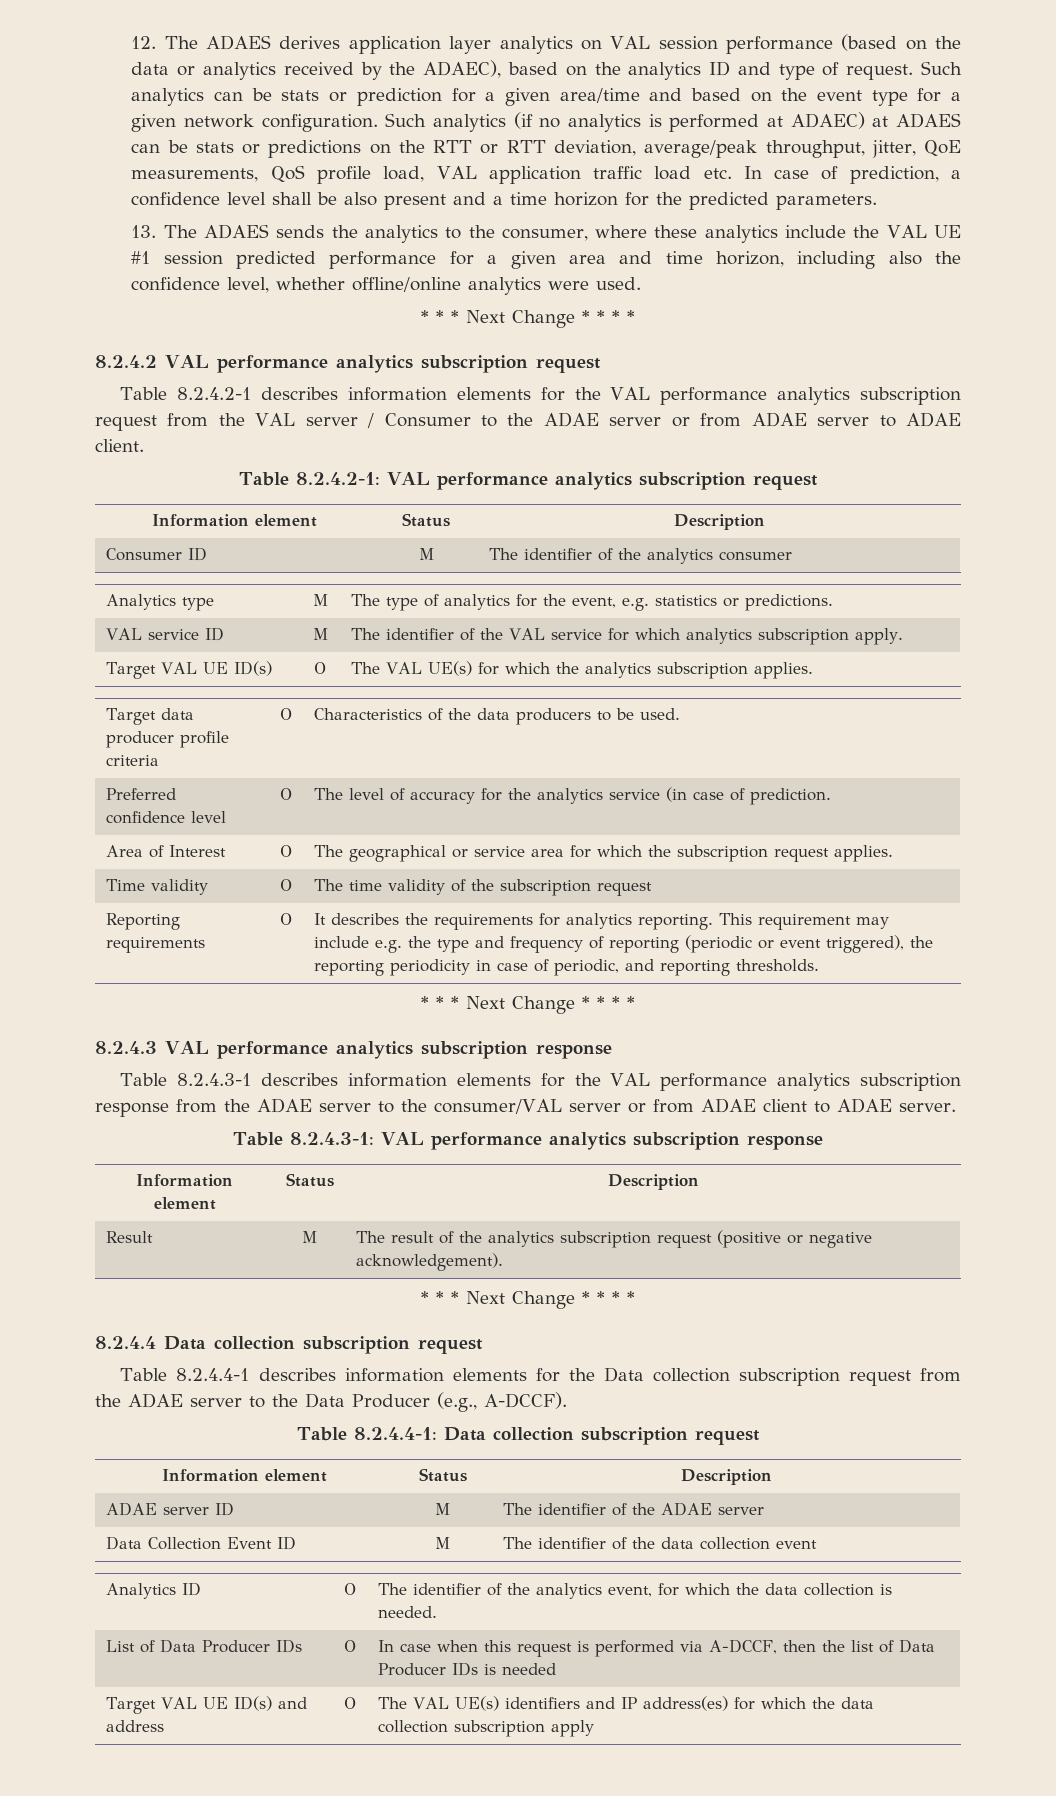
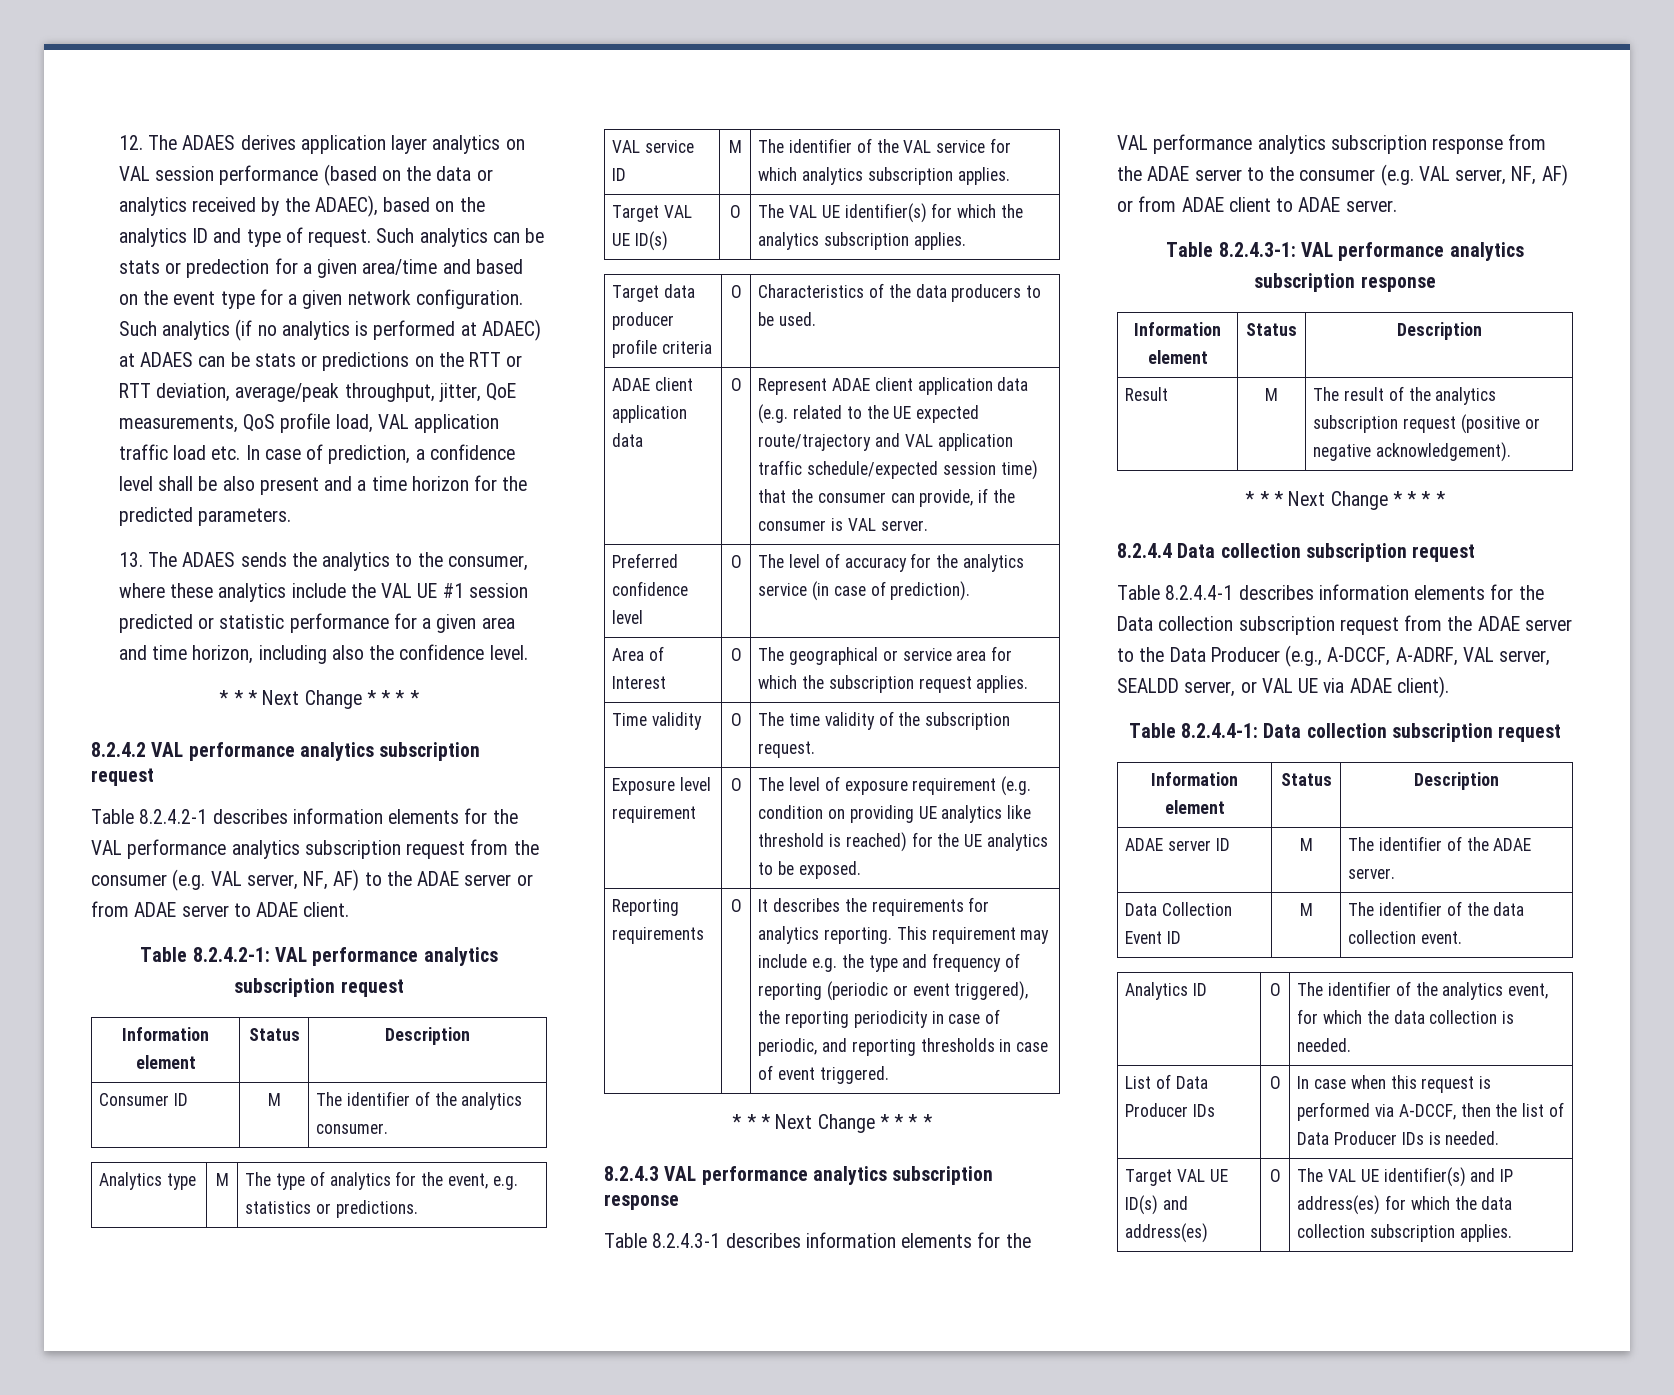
- Such analytics can be stats or prediction for a given area/time and based on the event type for a given network configuration.
+ Such analytics can be stats or predection for a given area/time and based on the event type for a given network configuration.
- 13. The ADAES sends the analytics to the consumer, where these analytics include the VAL UE #1 session predicted performance for a given area and time horizon, including also the confidence level, whether offline/online analytics were used.
+ 13. The ADAES sends the analytics to the consumer, where these analytics include the VAL UE #1 session predicted or statistic performance for a given area and time horizon, including also the confidence level.
- Table 8.2.4.2-1 describes information elements for the VAL performance analytics subscription request from the VAL server / Consumer to the ADAE server or from ADAE server to ADAE client.
+ Table 8.2.4.2-1 describes information elements for the VAL performance analytics subscription request from the consumer (e.g. VAL server, NF, AF) to the ADAE server or from ADAE server to ADAE client.
- Consumer ID | M | The identifier of the analytics consumer
+ Consumer ID | M | The identifier of the analytics consumer.
- VAL service ID | M | The identifier of the VAL service for which analytics subscription apply.
+ VAL service ID | M | The identifier of the VAL service for which analytics subscription applies.
- Target VAL UE ID(s) | O | The VAL UE(s) for which the analytics subscription applies.
+ Target VAL UE ID(s) | O | The VAL UE identifier(s) for which the analytics subscription applies.
+ ADAE client application data | O | Represent ADAE client application data (e.g. related to the UE expected route/trajectory and VAL application traffic schedule/expected session time) that the consumer can provide, if the consumer is VAL server.
- Preferred confidence level | O | The level of accuracy for the analytics service (in case of prediction.
+ Preferred confidence level | O | The level of accuracy for the analytics service (in case of prediction).
- Time validity | O | The time validity of the subscription request
+ Time validity | O | The time validity of the subscription request.
+ Exposure level requirement | O | The level of exposure requirement (e.g. condition on providing UE analytics like threshold is reached) for the UE analytics to be exposed.
- Reporting requirements | O | It describes the requirements for analytics reporting. This requirement may include e.g. the type and frequency of reporting (periodic or event triggered), the reporting periodicity in case of periodic, and reporting thresholds.
+ Reporting requirements | O | It describes the requirements for analytics reporting. This requirement may include e.g. the type and frequency of reporting (periodic or event triggered), the reporting periodicity in case of periodic, and reporting thresholds in case of event triggered.
- Table 8.2.4.3-1 describes information elements for the VAL performance analytics subscription response from the ADAE server to the consumer/VAL server or from ADAE client to ADAE server.
+ Table 8.2.4.3-1 describes information elements for the VAL performance analytics subscription response from the ADAE server to the consumer (e.g. VAL server, NF, AF) or from ADAE client to ADAE server.
- Table 8.2.4.4-1 describes information elements for the Data collection subscription request from the ADAE server to the Data Producer (e.g., A-DCCF).
+ Table 8.2.4.4-1 describes information elements for the Data collection subscription request from the ADAE server to the Data Producer (e.g., A-DCCF, A-ADRF, VAL server, SEALDD server, or VAL UE via ADAE client).
- ADAE server ID | M | The identifier of the ADAE server
+ ADAE server ID | M | The identifier of the ADAE server.
- Data Collection Event ID | M | The identifier of the data collection event
+ Data Collection Event ID | M | The identifier of the data collection event.
- List of Data Producer IDs | O | In case when this request is performed via A-DCCF, then the list of Data Producer IDs is needed
+ List of Data Producer IDs | O | In case when this request is performed via A-DCCF, then the list of Data Producer IDs is needed.
- Target VAL UE ID(s) and address | O | The VAL UE(s) identifiers and IP address(es) for which the data collection subscription apply
+ Target VAL UE ID(s) and address(es) | O | The VAL UE identifier(s) and IP address(es) for which the data collection subscription applies.

